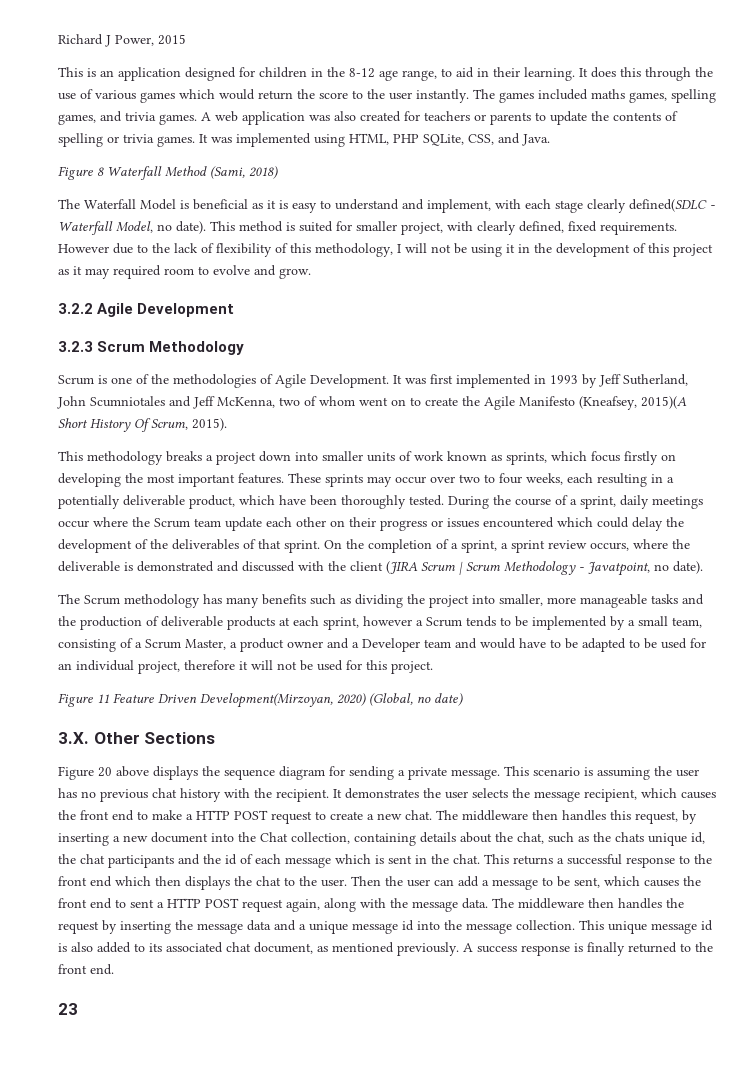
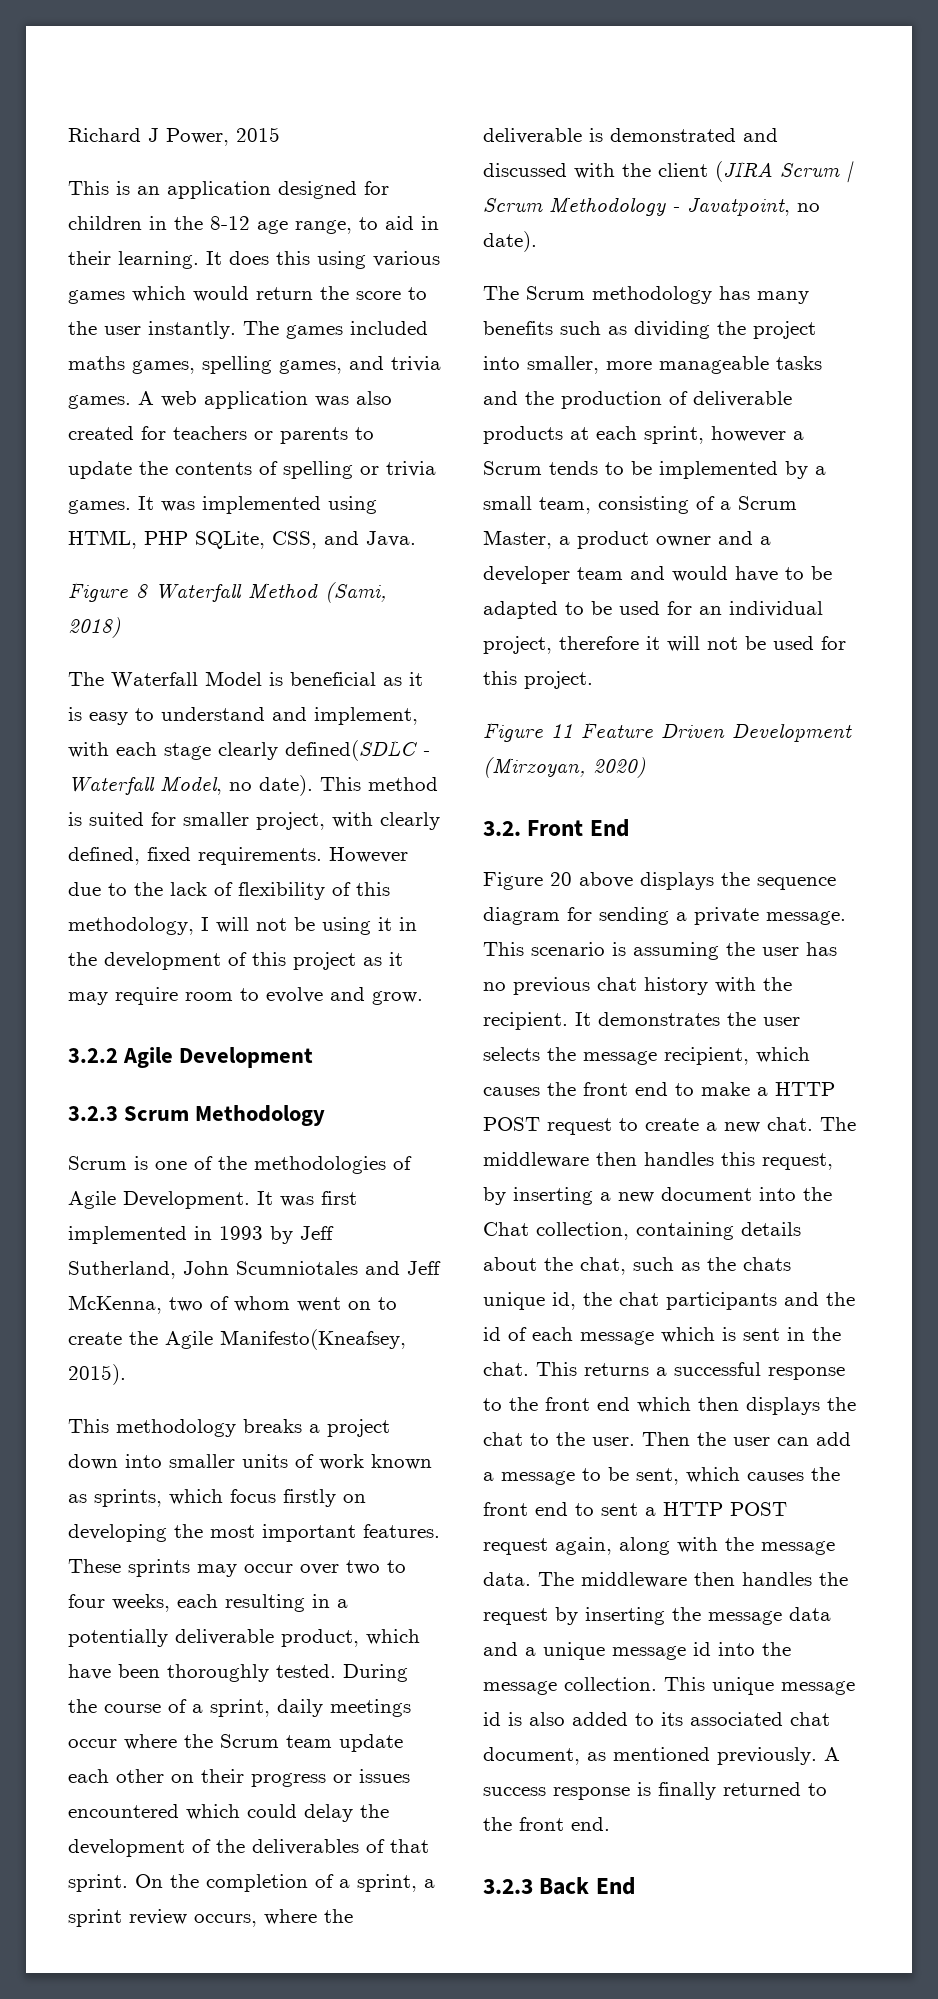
- It does this through the use of various games which would return the score to the user instantly.
+ It does this using various games which would return the score to the user instantly.
- However due to the lack of flexibility of this methodology, I will not be using it in the development of this project as it may required room to evolve and grow.
+ However due to the lack of flexibility of this methodology, I will not be using it in the development of this project as it may require room to evolve and grow.
- It was first implemented in 1993 by Jeff Sutherland, John Scumniotales and Jeff McKenna, two of whom went on to create the Agile Manifesto (Kneafsey, 2015)(A Short History Of Scrum, 2015).
+ It was first implemented in 1993 by Jeff Sutherland, John Scumniotales and Jeff McKenna, two of whom went on to create the Agile Manifesto(Kneafsey, 2015).
- The Scrum methodology has many benefits such as dividing the project into smaller, more manageable tasks and the production of deliverable products at each sprint, however a Scrum tends to be implemented by a small team, consisting of a Scrum Master, a product owner and a Developer team and would have to be adapted to be used for an individual project, therefore it will not be used for this project.
+ The Scrum methodology has many benefits such as dividing the project into smaller, more manageable tasks and the production of deliverable products at each sprint, however a Scrum tends to be implemented by a small team, consisting of a Scrum Master, a product owner and a developer team and would have to be adapted to be used for an individual project, therefore it will not be used for this project.
- Figure 11 Feature Driven Development(Mirzoyan, 2020) (Global, no date)
- 3.X. Other Sections
+ Figure 11 Feature Driven Development (Mirzoyan, 2020)
+ 3.2. Front End
- 23
+ 3.2.3 Back End

